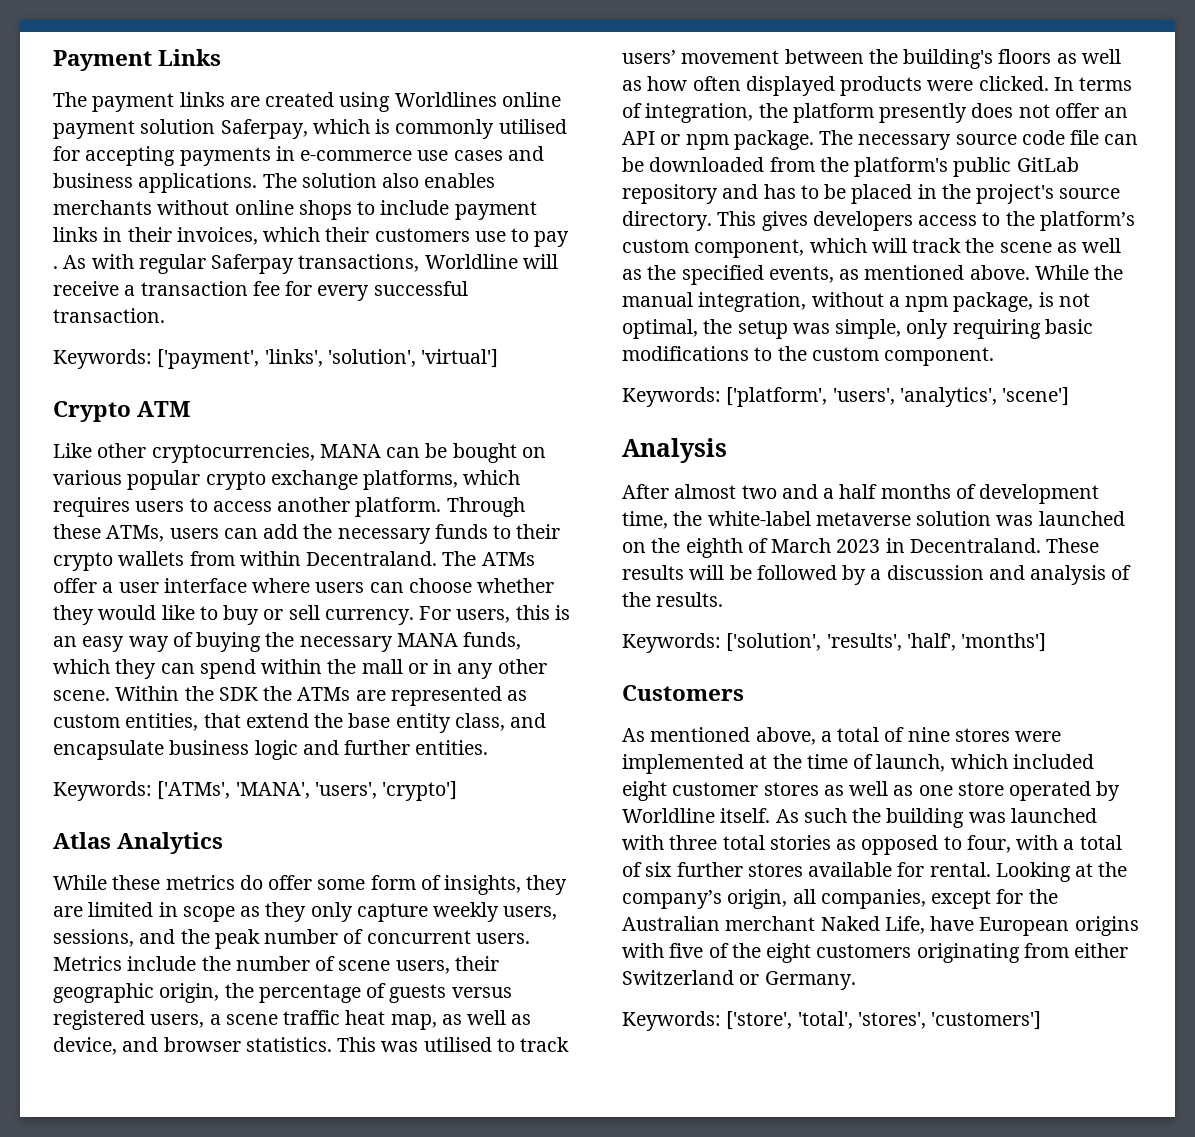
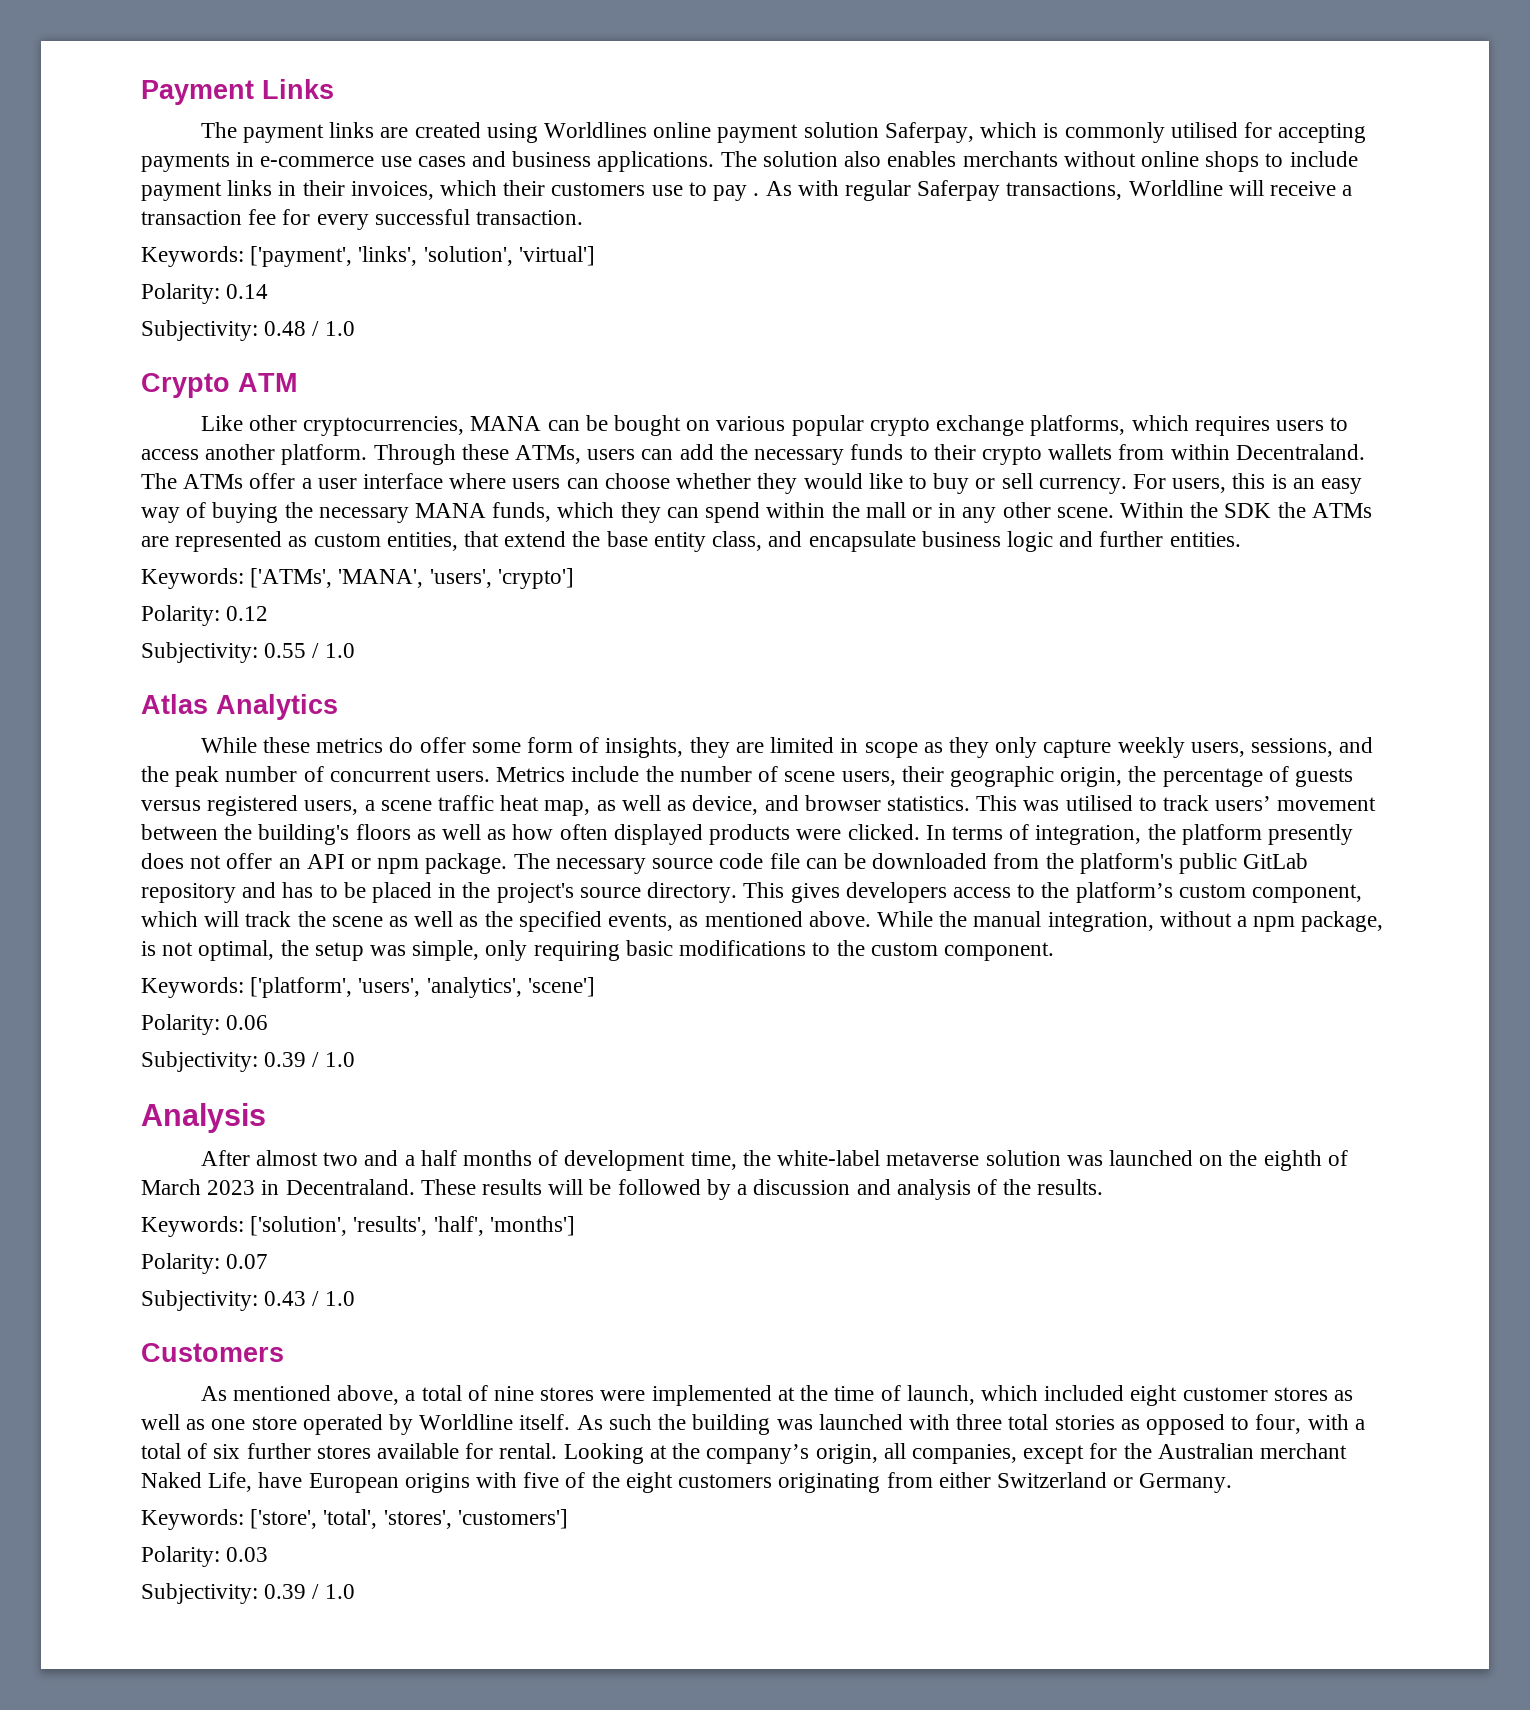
+ Polarity: 0.14
+ Subjectivity: 0.48 / 1.0
+ Polarity: 0.12
+ Subjectivity: 0.55 / 1.0
+ Polarity: 0.06
+ Subjectivity: 0.39 / 1.0
+ Polarity: 0.07
+ Subjectivity: 0.43 / 1.0
+ Polarity: 0.03
+ Subjectivity: 0.39 / 1.0

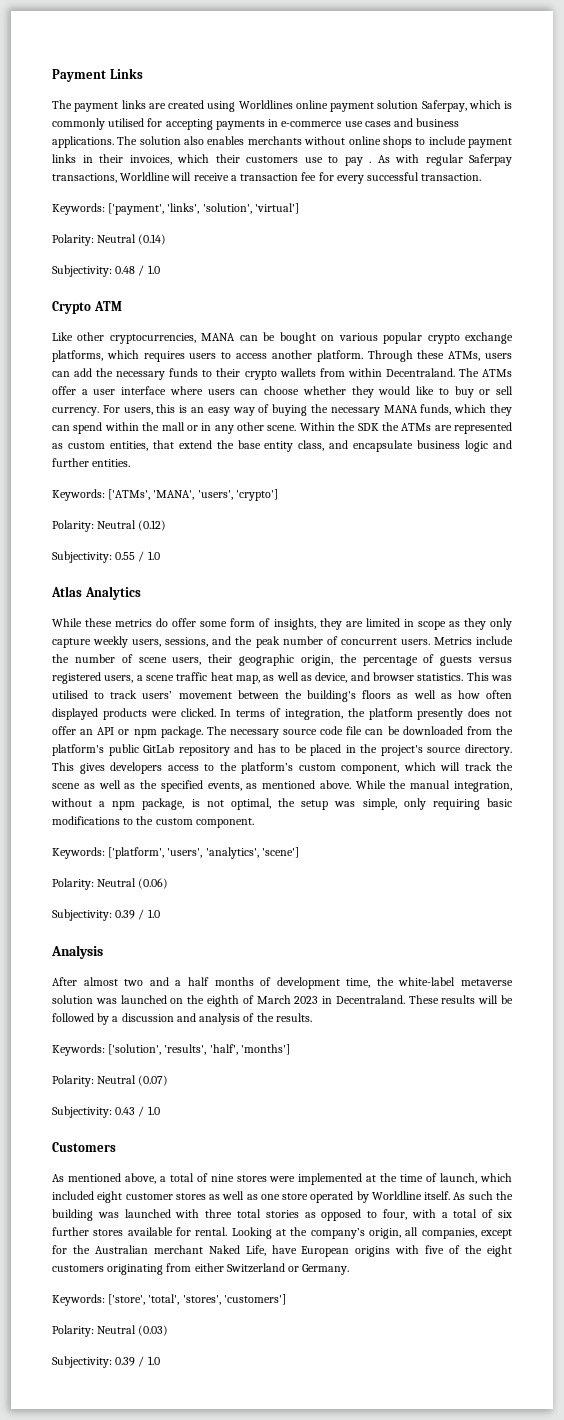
- Polarity: 0.14
+ Polarity: Neutral (0.14)
- Polarity: 0.12
+ Polarity: Neutral (0.12)
- Polarity: 0.06
+ Polarity: Neutral (0.06)
- Polarity: 0.07
+ Polarity: Neutral (0.07)
- Polarity: 0.03
+ Polarity: Neutral (0.03)

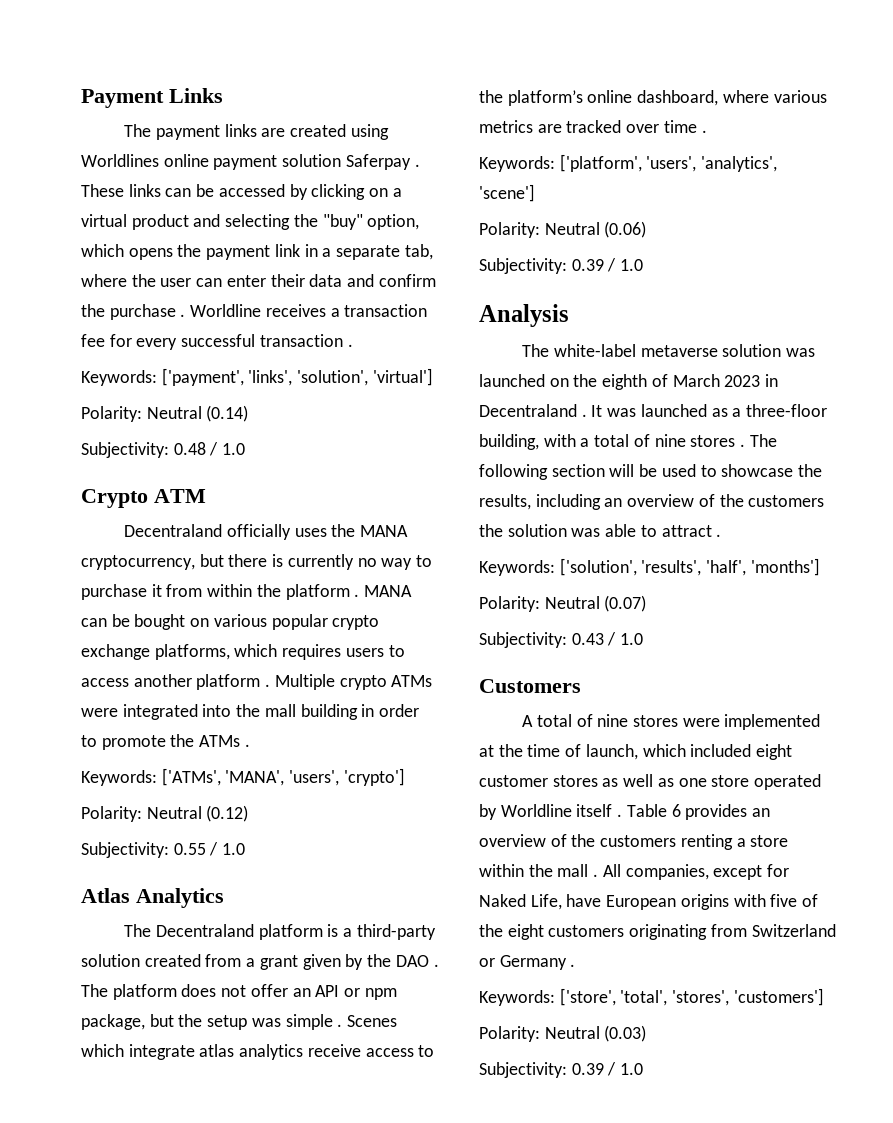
- The payment links are created using Worldlines online payment solution Saferpay, which is commonly utilised for accepting payments in e-commerce use cases and business applications. The solution also enables merchants without online shops to include payment links in their invoices, which their customers use to pay . As with regular Saferpay transactions, Worldline will receive a transaction fee for every successful transaction.
+ The payment links are created using Worldlines online payment solution Saferpay . These links can be accessed by clicking on a virtual product and selecting the "buy" option, which opens the payment link in a separate tab, where the user can enter their data and confirm the purchase . Worldline receives a transaction fee for every successful transaction .
- Like other cryptocurrencies, MANA can be bought on various popular crypto exchange platforms, which requires users to access another platform. Through these ATMs, users can add the necessary funds to their crypto wallets from within Decentraland. The ATMs offer a user interface where users can choose whether they would like to buy or sell currency. For users, this is an easy way of buying the necessary MANA funds, which they can spend within the mall or in any other scene. Within the SDK the ATMs are represented as custom entities, that extend the base entity class, and encapsulate business logic and further entities.
+ Decentraland officially uses the MANA cryptocurrency, but there is currently no way to purchase it from within the platform . MANA can be bought on various popular crypto exchange platforms, which requires users to access another platform . Multiple crypto ATMs were integrated into the mall building in order to promote the ATMs .
- While these metrics do offer some form of insights, they are limited in scope as they only capture weekly users, sessions, and the peak number of concurrent users. Metrics include the number of scene users, their geographic origin, the percentage of guests versus registered users, a scene traffic heat map, as well as device, and browser statistics. This was utilised to track users’ movement between the building's floors as well as how often displayed products were clicked. In terms of integration, the platform presently does not offer an API or npm package. The necessary source code file can be downloaded from the platform's public GitLab repository and has to be placed in the project's source directory. This gives developers access to the platform’s custom component, which will track the scene as well as the specified events, as mentioned above. While the manual integration, without a npm package, is not optimal, the setup was simple, only requiring basic modifications to the custom component.
+ The Decentraland platform is a third-party solution created from a grant given by the DAO . The platform does not offer an API or npm package, but the setup was simple . Scenes which integrate atlas analytics receive access to the platform’s online dashboard, where various metrics are tracked over time .
- After almost two and a half months of development time, the white-label metaverse solution was launched on the eighth of March 2023 in Decentraland. These results will be followed by a discussion and analysis of the results.
+ The white-label metaverse solution was launched on the eighth of March 2023 in Decentraland . It was launched as a three-floor building, with a total of nine stores . The following section will be used to showcase the results, including an overview of the customers the solution was able to attract .
- As mentioned above, a total of nine stores were implemented at the time of launch, which included eight customer stores as well as one store operated by Worldline itself. As such the building was launched with three total stories as opposed to four, with a total of six further stores available for rental. Looking at the company’s origin, all companies, except for the Australian merchant Naked Life, have European origins with five of the eight customers originating from either Switzerland or Germany.
+ A total of nine stores were implemented at the time of launch, which included eight customer stores as well as one store operated by Worldline itself . Table 6 provides an overview of the customers renting a store within the mall . All companies, except for Naked Life, have European origins with five of the eight customers originating from Switzerland or Germany .

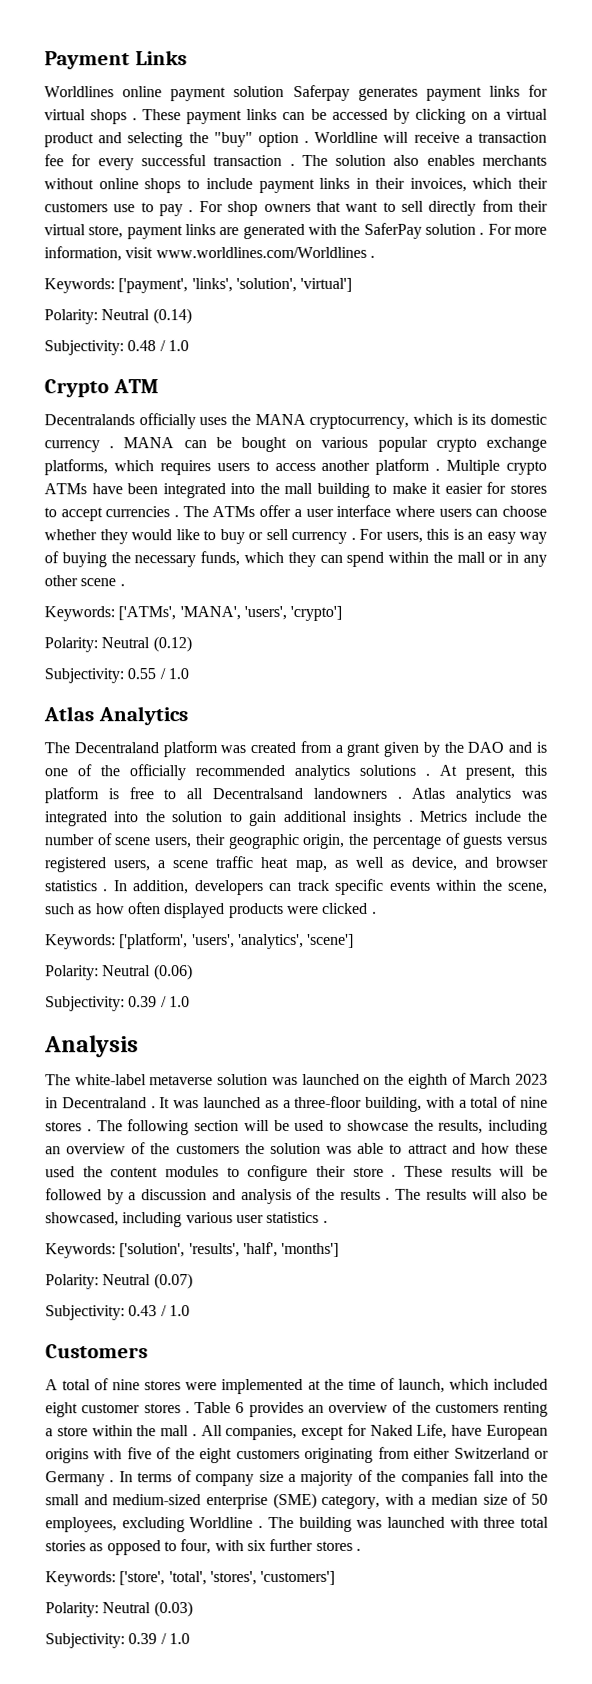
- The payment links are created using Worldlines online payment solution Saferpay . These links can be accessed by clicking on a virtual product and selecting the "buy" option, which opens the payment link in a separate tab, where the user can enter their data and confirm the purchase . Worldline receives a transaction fee for every successful transaction .
+ Worldlines online payment solution Saferpay generates payment links for virtual shops . These payment links can be accessed by clicking on a virtual product and selecting the "buy" option . Worldline will receive a transaction fee for every successful transaction . The solution also enables merchants without online shops to include payment links in their invoices, which their customers use to pay . For shop owners that want to sell directly from their virtual store, payment links are generated with the SaferPay solution . For more information, visit www.worldlines.com/Worldlines .
- Decentraland officially uses the MANA cryptocurrency, but there is currently no way to purchase it from within the platform .
+ Decentralands officially uses the MANA cryptocurrency, which is its domestic currency .
- Multiple crypto ATMs were integrated into the mall building in order to promote the ATMs .
+ Multiple crypto ATMs have been integrated into the mall building to make it easier for stores to accept currencies . The ATMs offer a user interface where users can choose whether they would like to buy or sell currency . For users, this is an easy way of buying the necessary funds, which they can spend within the mall or in any other scene .
- The Decentraland platform is a third-party solution created from a grant given by the DAO . The platform does not offer an API or npm package, but the setup was simple . Scenes which integrate atlas analytics receive access to the platform’s online dashboard, where various metrics are tracked over time .
+ The Decentraland platform was created from a grant given by the DAO and is one of the officially recommended analytics solutions . At present, this platform is free to all Decentralsand landowners . Atlas analytics was integrated into the solution to gain additional insights . Metrics include the number of scene users, their geographic origin, the percentage of guests versus registered users, a scene traffic heat map, as well as device, and browser statistics . In addition, developers can track specific events within the scene, such as how often displayed products were clicked .
- The following section will be used to showcase the results, including an overview of the customers the solution was able to attract .
+ The following section will be used to showcase the results, including an overview of the customers the solution was able to attract and how these used the content modules to configure their store . These results will be followed by a discussion and analysis of the results . The results will also be showcased, including various user statistics .
- A total of nine stores were implemented at the time of launch, which included eight customer stores as well as one store operated by Worldline itself .
+ A total of nine stores were implemented at the time of launch, which included eight customer stores .
- All companies, except for Naked Life, have European origins with five of the eight customers originating from Switzerland or Germany .
+ All companies, except for Naked Life, have European origins with five of the eight customers originating from either Switzerland or Germany . In terms of company size a majority of the companies fall into the small and medium-sized enterprise (SME) category, with a median size of 50 employees, excluding Worldline . The building was launched with three total stories as opposed to four, with six further stores .

